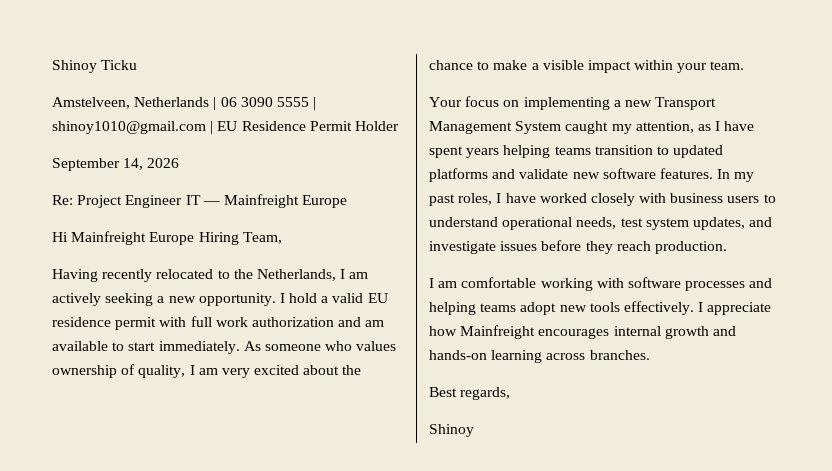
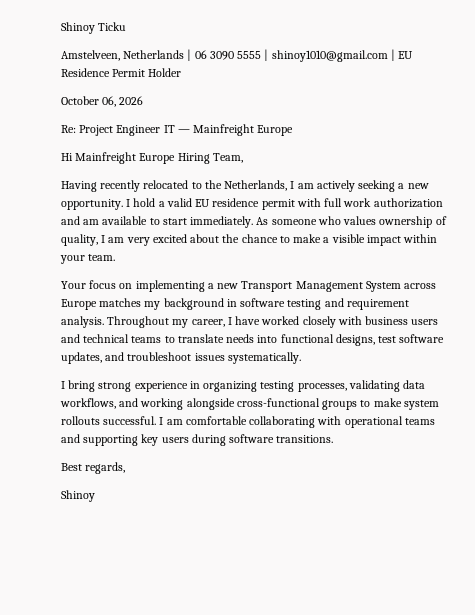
- September 14, 2026
+ October 06, 2026
- Your focus on implementing a new Transport Management System caught my attention, as I have spent years helping teams transition to updated platforms and validate new software features. In my past roles, I have worked closely with business users to understand operational needs, test system updates, and investigate issues before they reach production.
- I am comfortable working with software processes and helping teams adopt new tools effectively. I appreciate how Mainfreight encourages internal growth and hands-on learning across branches.
+ Your focus on implementing a new Transport Management System across Europe matches my background in software testing and requirement analysis. Throughout my career, I have worked closely with business users and technical teams to translate needs into functional designs, test software updates, and troubleshoot issues systematically.
+ I bring strong experience in organizing testing processes, validating data workflows, and working alongside cross-functional groups to make system rollouts successful. I am comfortable collaborating with operational teams and supporting key users during software transitions.

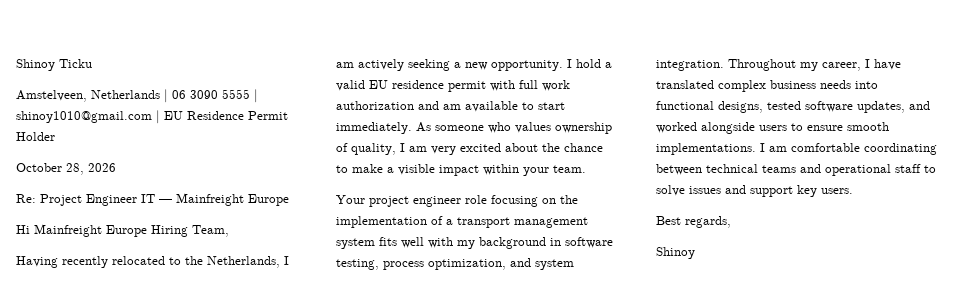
- October 06, 2026
+ October 28, 2026
- Your focus on implementing a new Transport Management System across Europe matches my background in software testing and requirement analysis.
+ Your project engineer role focusing on the implementation of a transport management system fits well with my background in software testing, process optimization, and system integration.
- Throughout my career, I have worked closely with business users and technical teams to translate needs into functional designs, test software updates, and troubleshoot issues systematically.
- I bring strong experience in organizing testing processes, validating data workflows, and working alongside cross-functional groups to make system rollouts successful. I am comfortable collaborating with operational teams and supporting key users during software transitions.
+ Throughout my career, I have translated complex business needs into functional designs, tested software updates, and worked alongside users to ensure smooth implementations. I am comfortable coordinating between technical teams and operational staff to solve issues and support key users.

